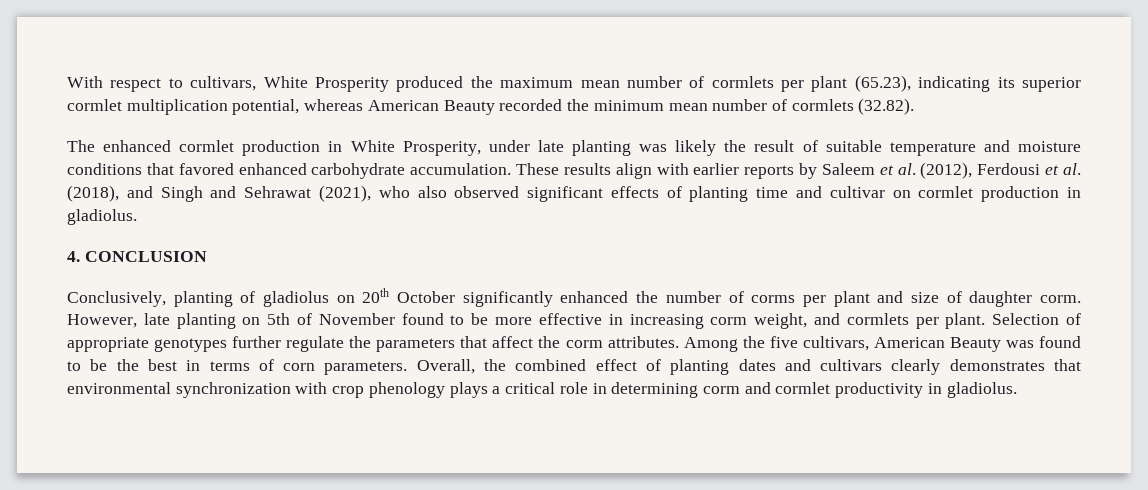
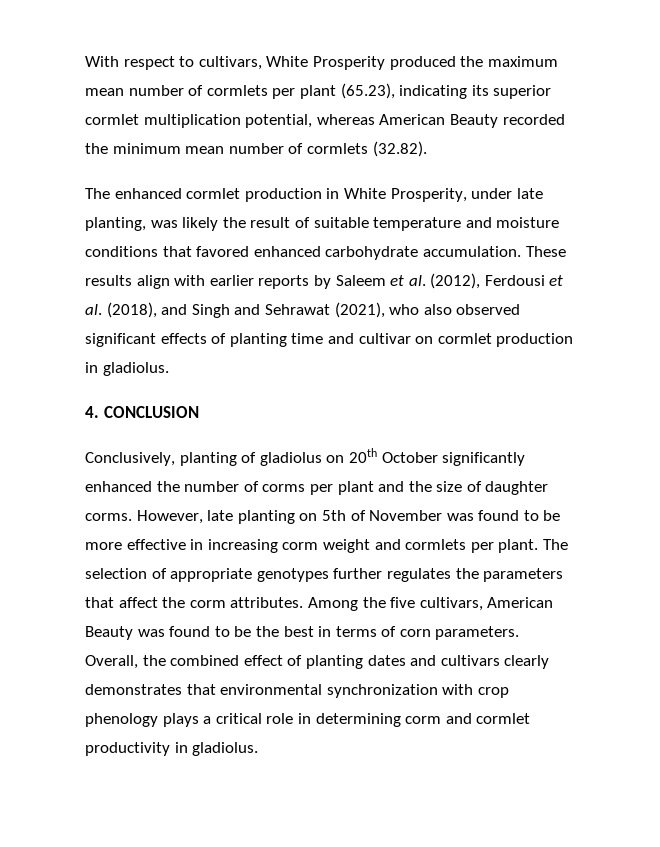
- The enhanced cormlet production in White Prosperity, under late planting was likely the result of suitable temperature and moisture conditions that favored enhanced carbohydrate accumulation.
+ The enhanced cormlet production in White Prosperity, under late planting, was likely the result of suitable temperature and moisture conditions that favored enhanced carbohydrate accumulation.
- Conclusively, planting of gladiolus on 20th October significantly enhanced the number of corms per plant and size of daughter corm.
+ Conclusively, planting of gladiolus on 20th October significantly enhanced the number of corms per plant and the size of daughter corms.
- However, late planting on 5th of November found to be more effective in increasing corm weight, and cormlets per plant.
+ However, late planting on 5th of November was found to be more effective in increasing corm weight and cormlets per plant.
- Selection of appropriate genotypes further regulate the parameters that affect the corm attributes.
+ The selection of appropriate genotypes further regulates the parameters that affect the corm attributes.

